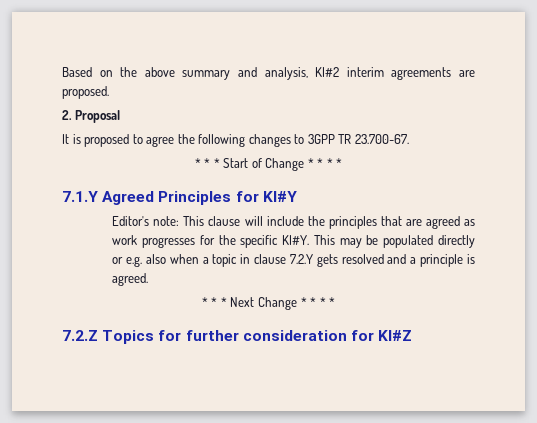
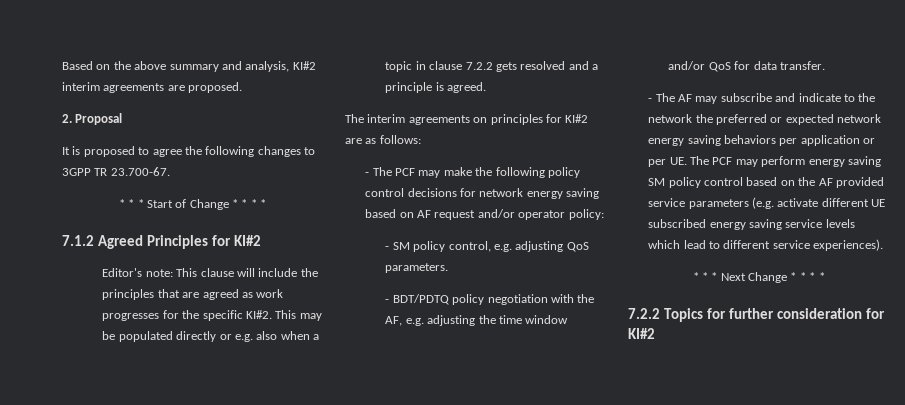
- 7.1.Y Agreed Principles for KI#Y
+ 7.1.2 Agreed Principles for KI#2
- Editor's note: This clause will include the principles that are agreed as work progresses for the specific KI#Y.
+ Editor's note: This clause will include the principles that are agreed as work progresses for the specific KI#2.
- This may be populated directly or e.g. also when a topic in clause 7.2.Y gets resolved and a principle is agreed.
+ This may be populated directly or e.g. also when a topic in clause 7.2.2 gets resolved and a principle is agreed.
+ The interim agreements on principles for KI#2 are as follows:
+ - The PCF may make the following policy control decisions for network energy saving based on AF request and/or operator policy:
+ - SM policy control, e.g. adjusting QoS parameters.
+ - BDT/PDTQ policy negotiation with the AF, e.g. adjusting the time window and/or QoS for data transfer.
+ - The AF may subscribe and indicate to the network the preferred or expected network energy saving behaviors per application or per UE. The PCF may perform energy saving SM policy control based on the AF provided service parameters (e.g. activate different UE subscribed energy saving service levels which lead to different service experiences).
- 7.2.Z Topics for further consideration for KI#Z
+ 7.2.2 Topics for further consideration for KI#2

